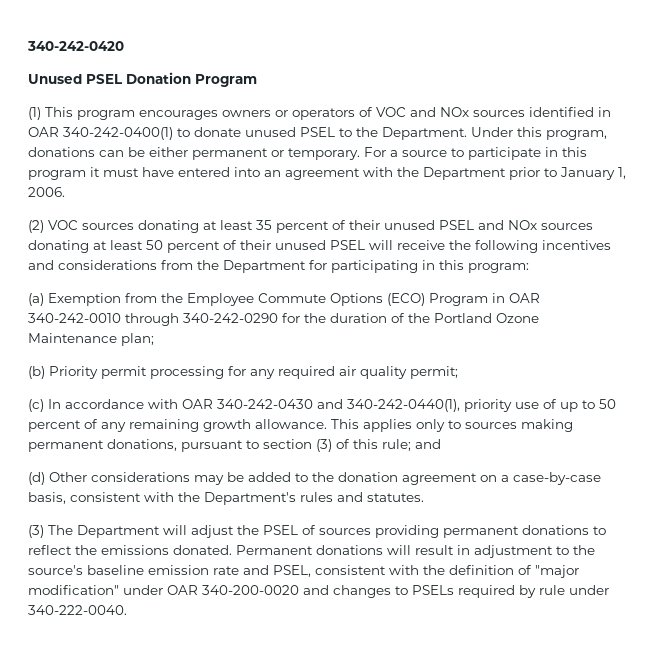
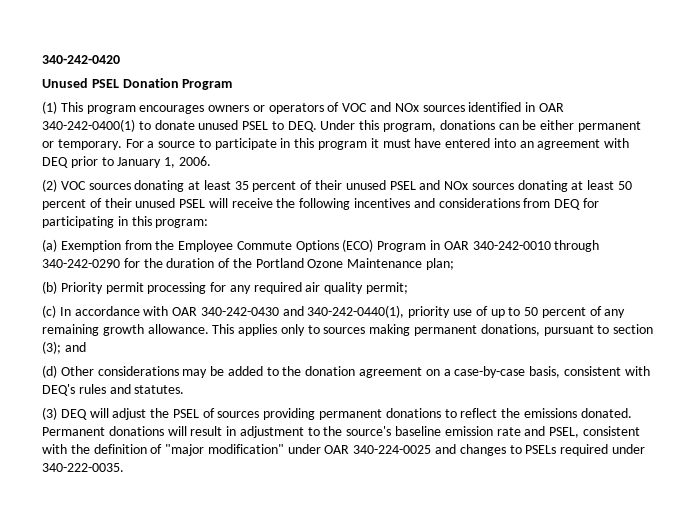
- (1) This program encourages owners or operators of VOC and NOx sources identified in OAR 340-242-0400(1) to donate unused PSEL to the Department. Under this program, donations can be either permanent or temporary.
+ (1) This program encourages owners or operators of VOC and NOx sources identified in OAR 340-242-0400(1) to donate unused PSEL to DEQ. Under this program, donations can be either permanent or temporary.
- For a source to participate in this program it must have entered into an agreement with the Department prior to January 1, 2006.
+ For a source to participate in this program it must have entered into an agreement with DEQ prior to January 1, 2006.
- (2) VOC sources donating at least 35 percent of their unused PSEL and NOx sources donating at least 50 percent of their unused PSEL will receive the following incentives and considerations from the Department for participating in this program:
+ (2) VOC sources donating at least 35 percent of their unused PSEL and NOx sources donating at least 50 percent of their unused PSEL will receive the following incentives and considerations from DEQ for participating in this program:
- This applies only to sources making permanent donations, pursuant to section (3) of this rule; and
+ This applies only to sources making permanent donations, pursuant to section (3); and
- (d) Other considerations may be added to the donation agreement on a case-by-case basis, consistent with the Department's rules and statutes.
+ (d) Other considerations may be added to the donation agreement on a case-by-case basis, consistent with DEQ's rules and statutes.
- (3) The Department will adjust the PSEL of sources providing permanent donations to reflect the emissions donated.
+ (3) DEQ will adjust the PSEL of sources providing permanent donations to reflect the emissions donated.
- Permanent donations will result in adjustment to the source's baseline emission rate and PSEL, consistent with the definition of "major modification" under OAR 340-200-0020 and changes to PSELs required by rule under 340-222-0040.
+ Permanent donations will result in adjustment to the source's baseline emission rate and PSEL, consistent with the definition of "major modification" under OAR 340-224-0025 and changes to PSELs required under 340-222-0035.

